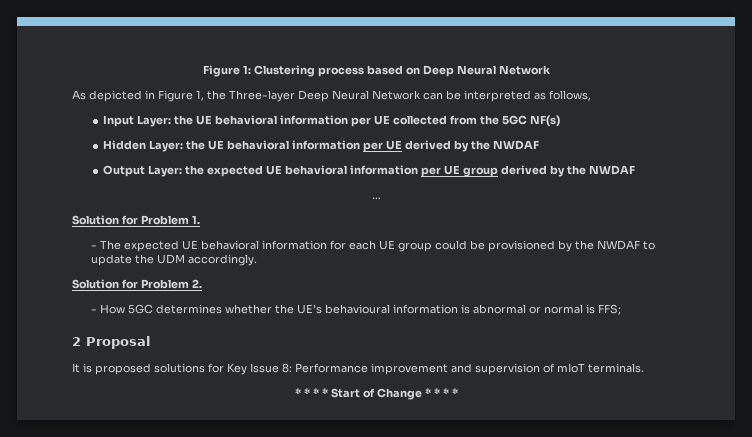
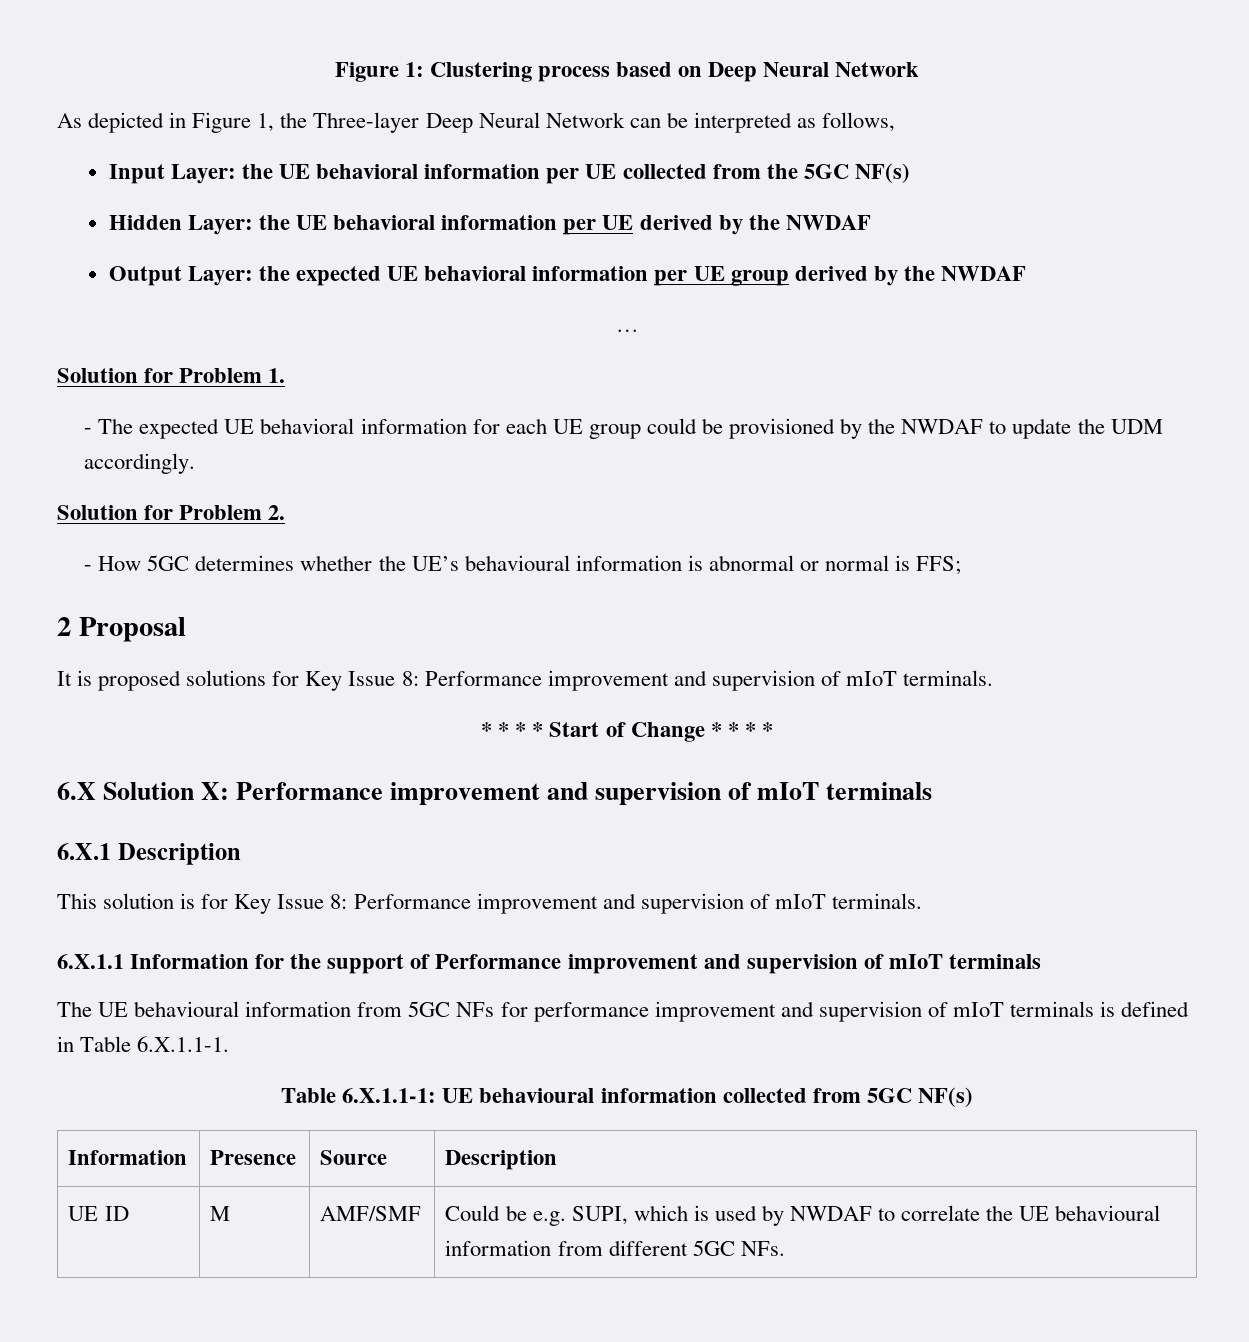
+ 6.X Solution X: Performance improvement and supervision of mIoT terminals
+ 6.X.1 Description
+ This solution is for Key Issue 8: Performance improvement and supervision of mIoT terminals.
+ 6.X.1.1 Information for the support of Performance improvement and supervision of mIoT terminals
+ The UE behavioural information from 5GC NFs for performance improvement and supervision of mIoT terminals is defined in Table 6.X.1.1-1.
+ Table 6.X.1.1-1: UE behavioural information collected from 5GC NF(s)
+ Information | Presence | Source | Description
+ UE ID | M | AMF/SMF | Could be e.g. SUPI, which is used by NWDAF to correlate the UE behavioural information from different 5GC NFs.

